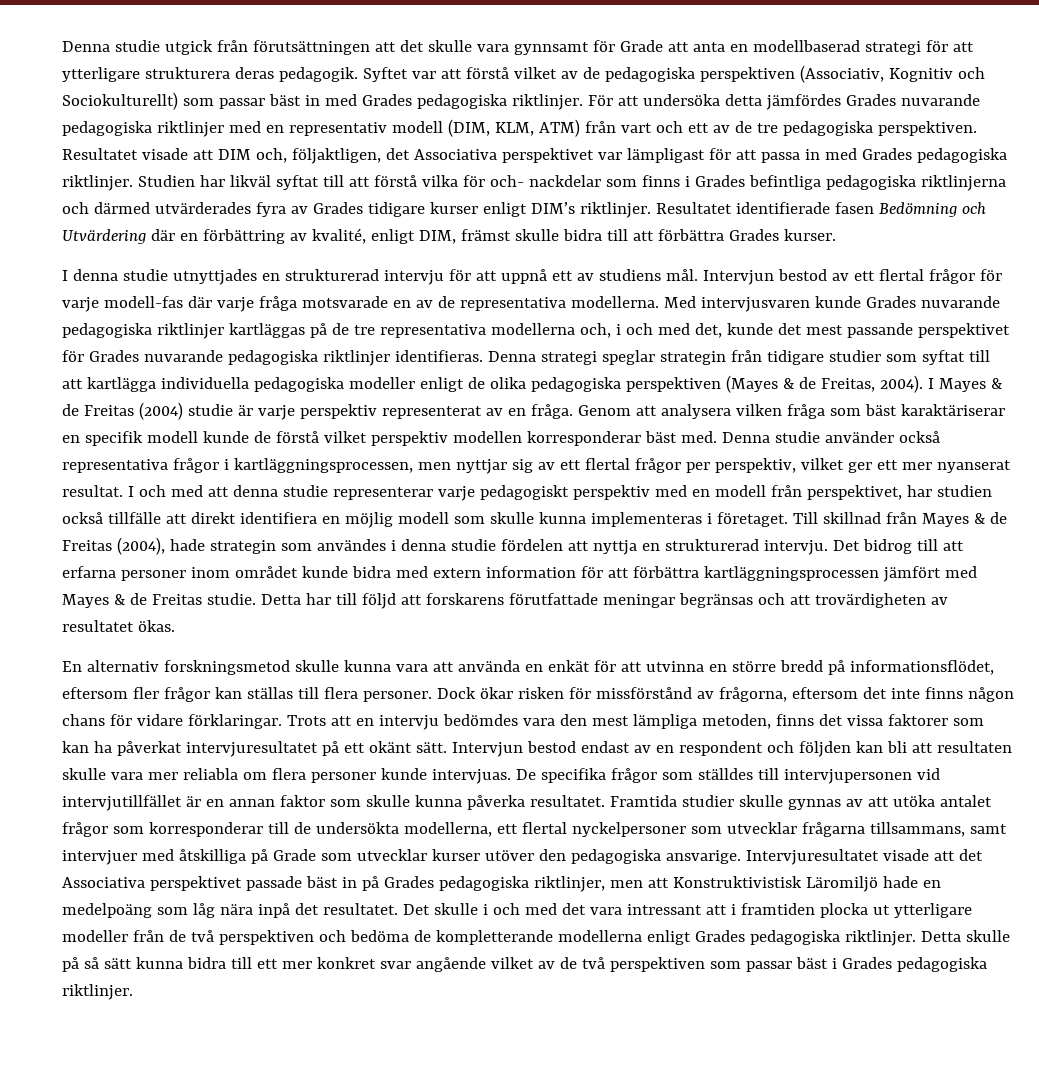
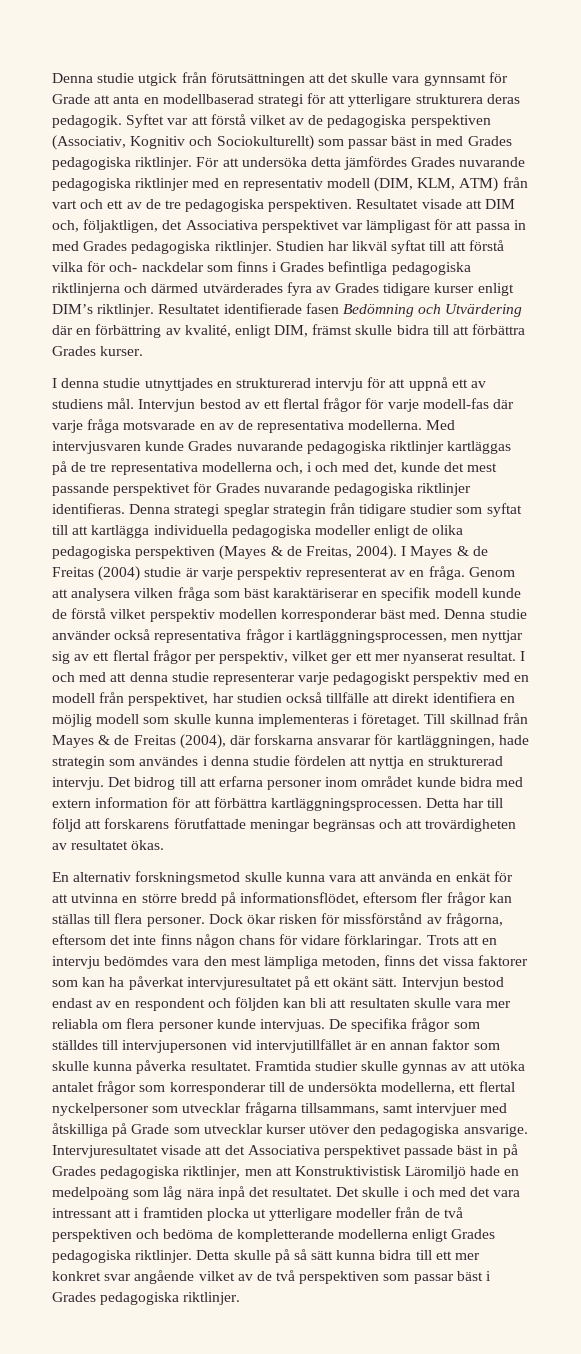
- Till skillnad från Mayes & de Freitas (2004), hade strategin som användes i denna studie fördelen att nyttja en strukturerad intervju.
+ Till skillnad från Mayes & de Freitas (2004), där forskarna ansvarar för kartläggningen, hade strategin som användes i denna studie fördelen att nyttja en strukturerad intervju.
- Det bidrog till att erfarna personer inom området kunde bidra med extern information för att förbättra kartläggningsprocessen jämfört med Mayes & de Freitas studie.
+ Det bidrog till att erfarna personer inom området kunde bidra med extern information för att förbättra kartläggningsprocessen.

